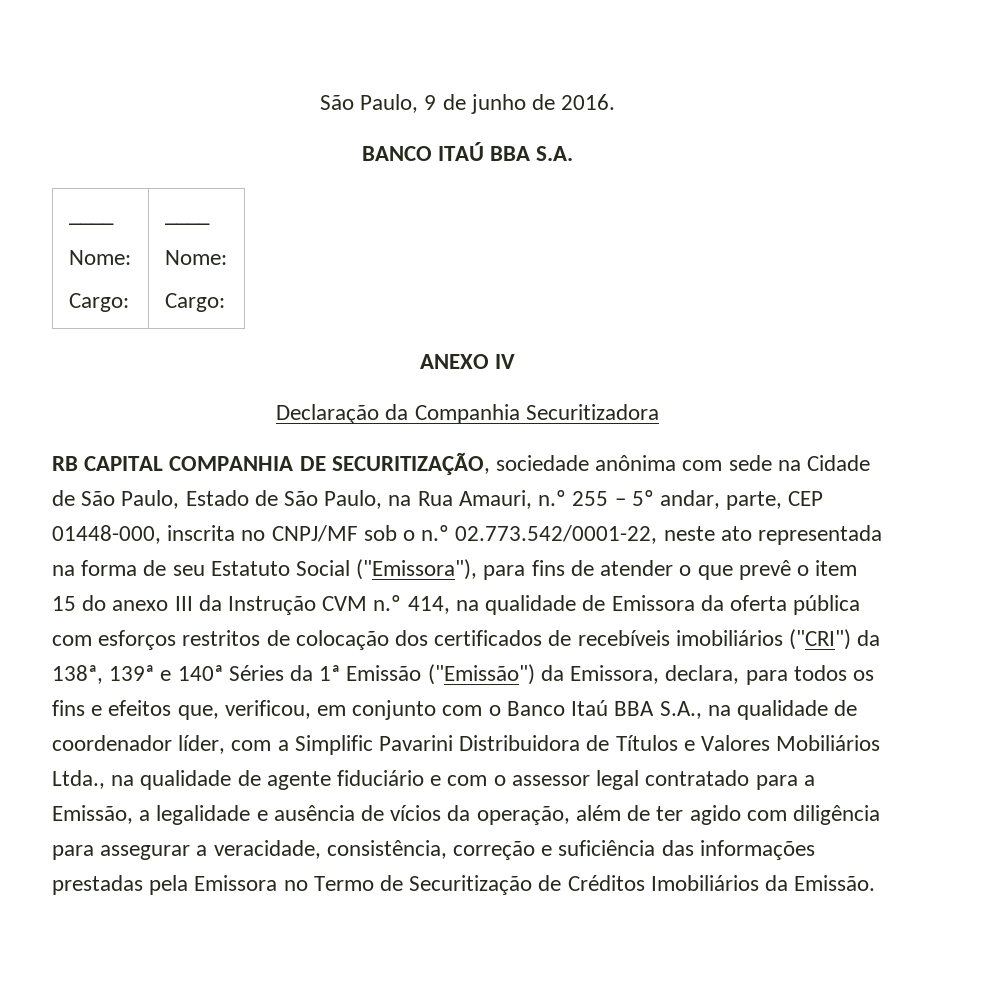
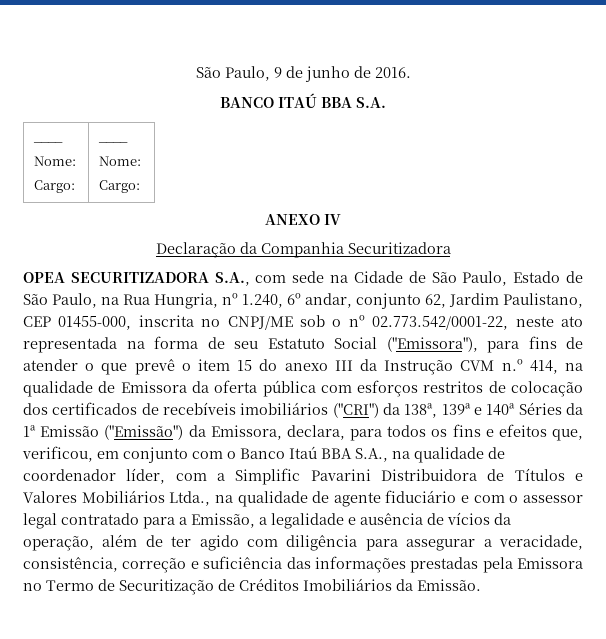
- RB CAPITAL COMPANHIA DE SECURITIZAÇÃO, sociedade anônima com sede na Cidade de São Paulo, Estado de São Paulo, na Rua Amauri, n.º 255 – 5º andar, parte, CEP 01448-000, inscrita no CNPJ/MF sob o n.º 02.773.542/0001-22, neste ato representada na forma de seu Estatuto Social ("Emissora"), para fins de atender o que prevê o item 15 do anexo III da Instrução CVM n.º 414, na qualidade de Emissora da oferta pública com esforços restritos de colocação dos certificados de recebíveis imobiliários ("CRI") da 138ª, 139ª e 140ª Séries da 1ª Emissão ("Emissão") da Emissora, declara, para todos os fins e efeitos que, verificou, em conjunto com o Banco Itaú BBA S.A., na qualidade de coordenador líder, com a Simplific Pavarini Distribuidora de Títulos e Valores Mobiliários Ltda., na qualidade de agente fiduciário e com o assessor legal contratado para a Emissão, a legalidade e ausência de vícios da operação, além de ter agido com diligência para assegurar a veracidade, consistência, correção e suficiência das informações prestadas pela Emissora no Termo de Securitização de Créditos Imobiliários da Emissão.
+ OPEA SECURITIZADORA S.A., com sede na Cidade de São Paulo, Estado de São Paulo, na Rua Hungria, nº 1.240, 6º andar, conjunto 62, Jardim Paulistano, CEP 01455-000, inscrita no CNPJ/ME sob o nº 02.773.542/0001-22, neste ato representada na forma de seu Estatuto Social ("Emissora"), para fins de atender o que prevê o item 15 do anexo III da Instrução CVM n.º 414, na qualidade de Emissora da oferta pública com esforços restritos de colocação dos certificados de recebíveis imobiliários ("CRI") da 138ª, 139ª e 140ª Séries da 1ª Emissão ("Emissão") da Emissora, declara, para todos os fins e efeitos que, verificou, em conjunto com o Banco Itaú BBA S.A., na qualidade de coordenador líder, com a Simplific Pavarini Distribuidora de Títulos e Valores Mobiliários Ltda., na qualidade de agente fiduciário e com o assessor legal contratado para a Emissão, a legalidade e ausência de vícios da operação, além de ter agido com diligência para assegurar a veracidade, consistência, correção e suficiência das informações prestadas pela Emissora no Termo de Securitização de Créditos Imobiliários da Emissão.

